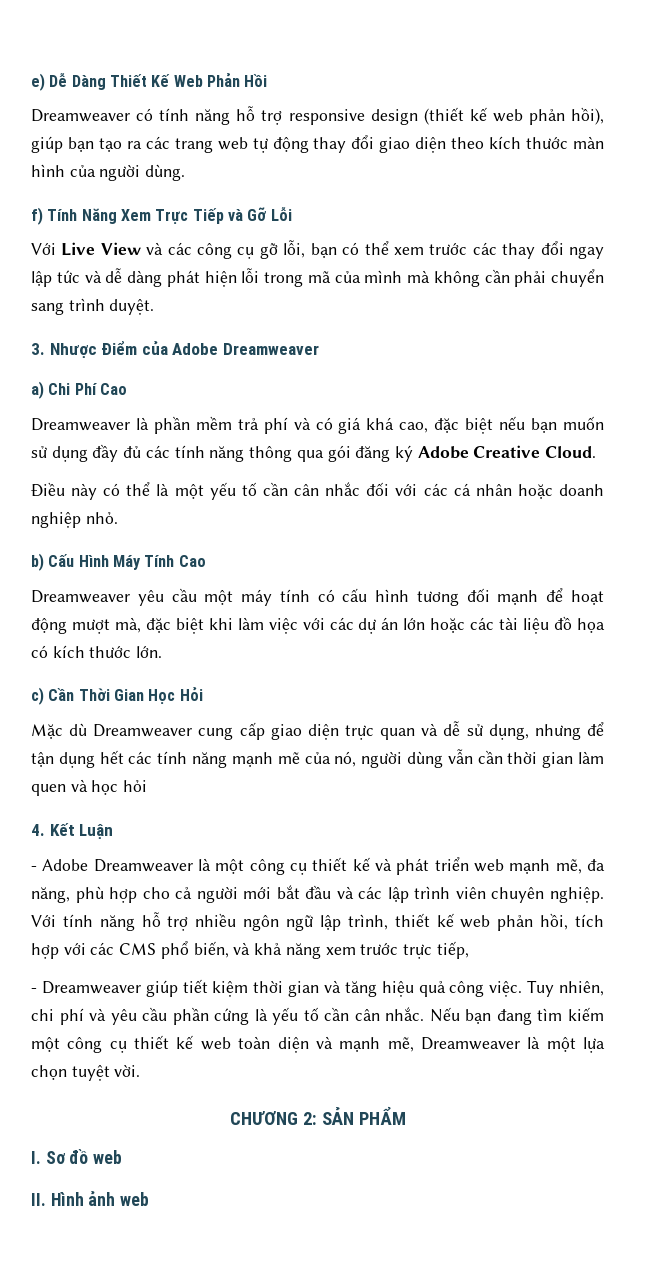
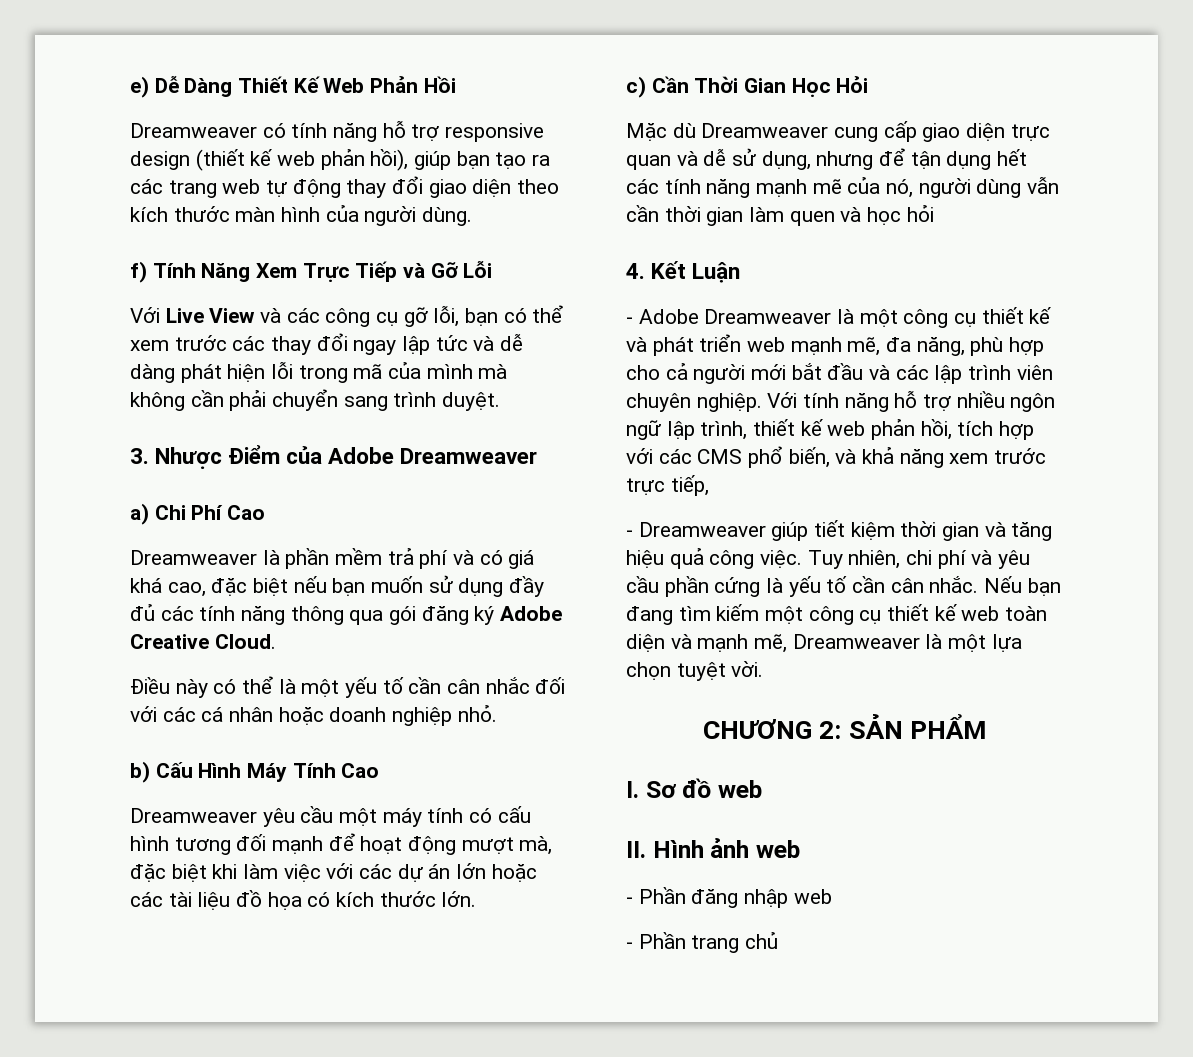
+ - Phần đăng nhập web
+ - Phần trang chủ

